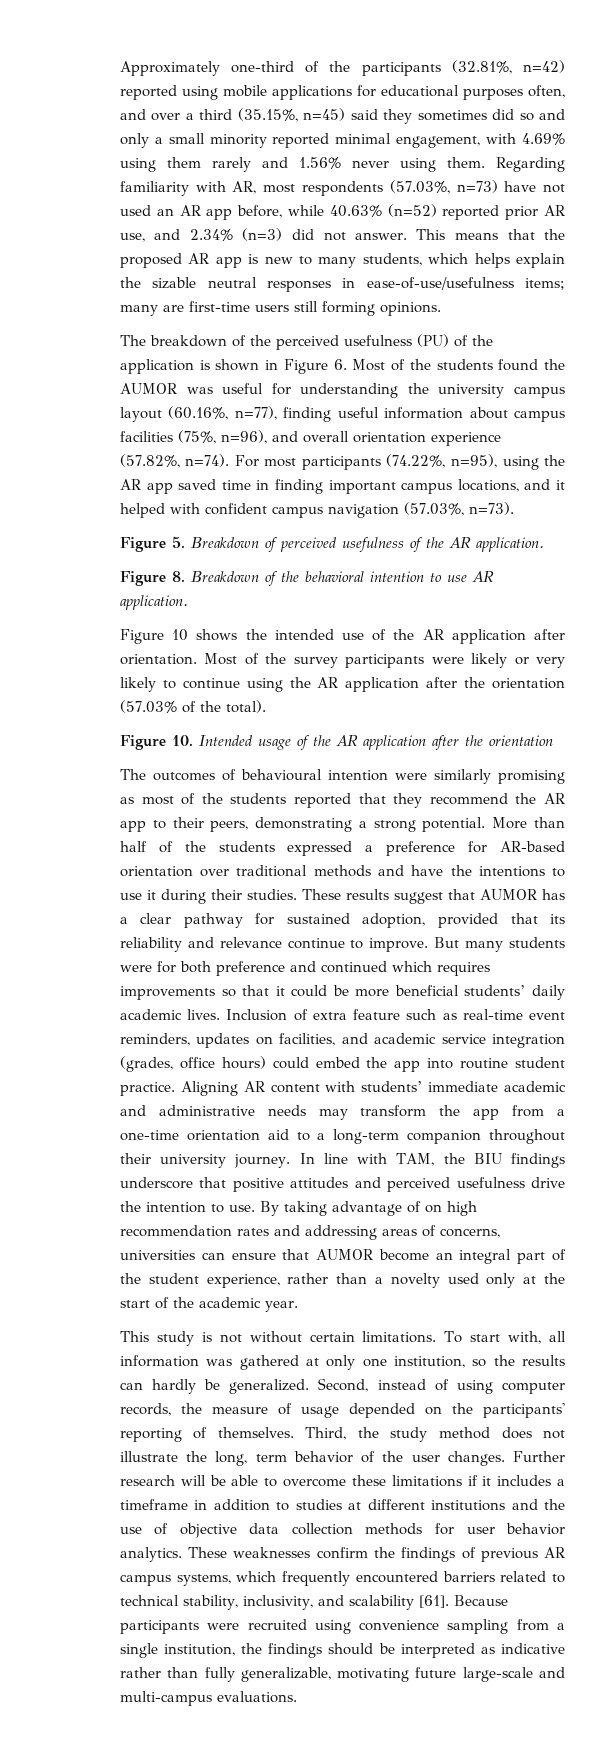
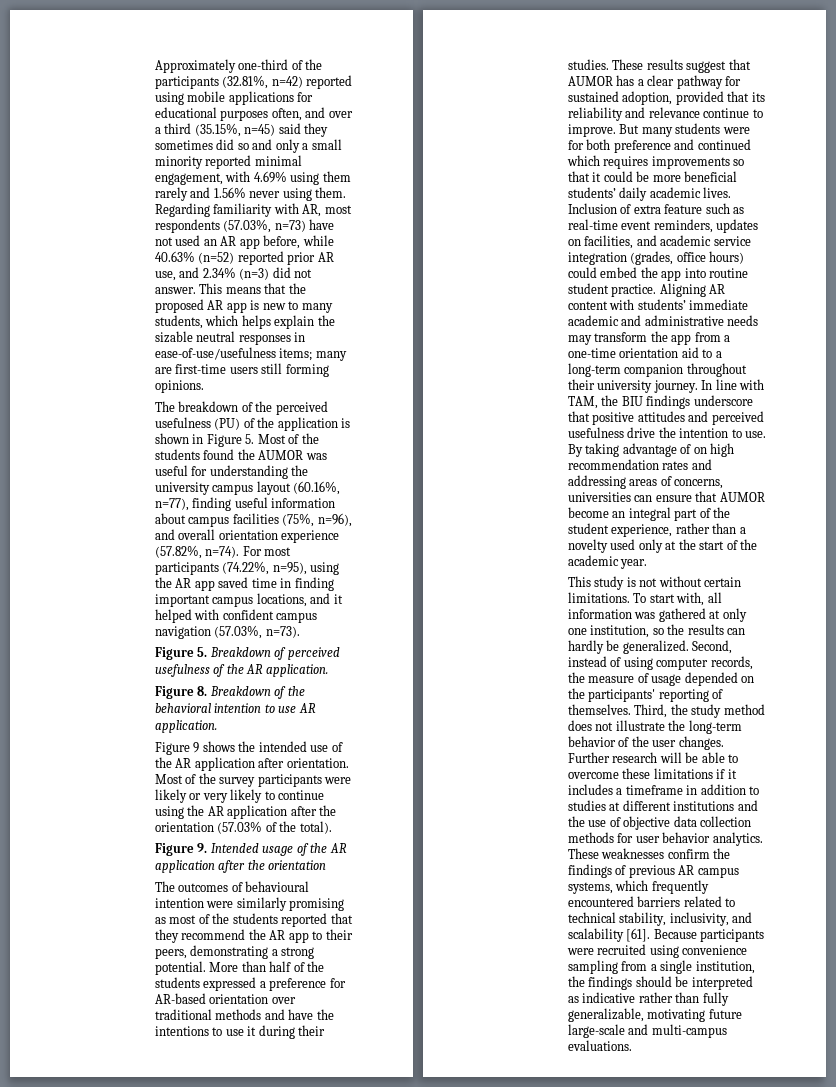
- The breakdown of the perceived usefulness (PU) of the application is shown in Figure 6. Most of the students found the AUMOR was useful for understanding the university campus layout (60.16%, n=77), finding useful information about campus facilities (75%, n=96), and overall orientation experience (57.82%, n=74).
+ The breakdown of the perceived usefulness (PU) of the application is shown in Figure 5. Most of the students found the AUMOR was useful for understanding the university campus layout (60.16%, n=77), finding useful information about campus facilities (75%, n=96), and overall orientation experience (57.82%, n=74).
- Figure 10 shows the intended use of the AR application after orientation.
+ Figure 9 shows the intended use of the AR application after orientation.
- Figure 10. Intended usage of the AR application after the orientation
+ Figure 9. Intended usage of the AR application after the orientation
- Third, the study method does not illustrate the long, term behavior of the user changes.
+ Third, the study method does not illustrate the long-term behavior of the user changes.

